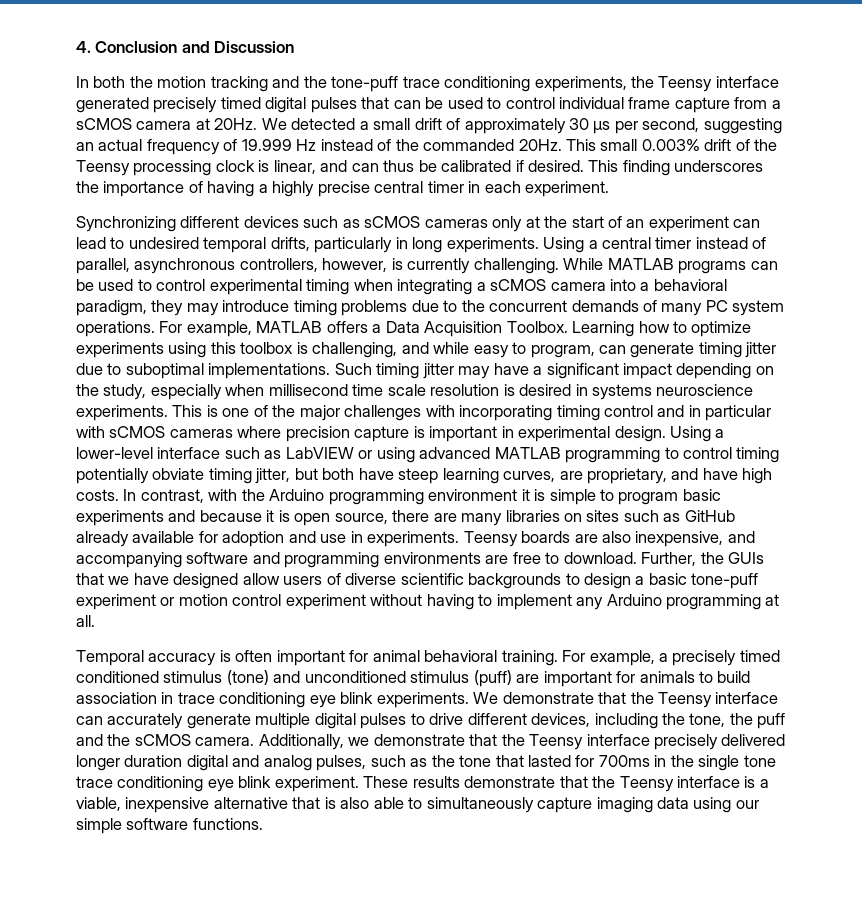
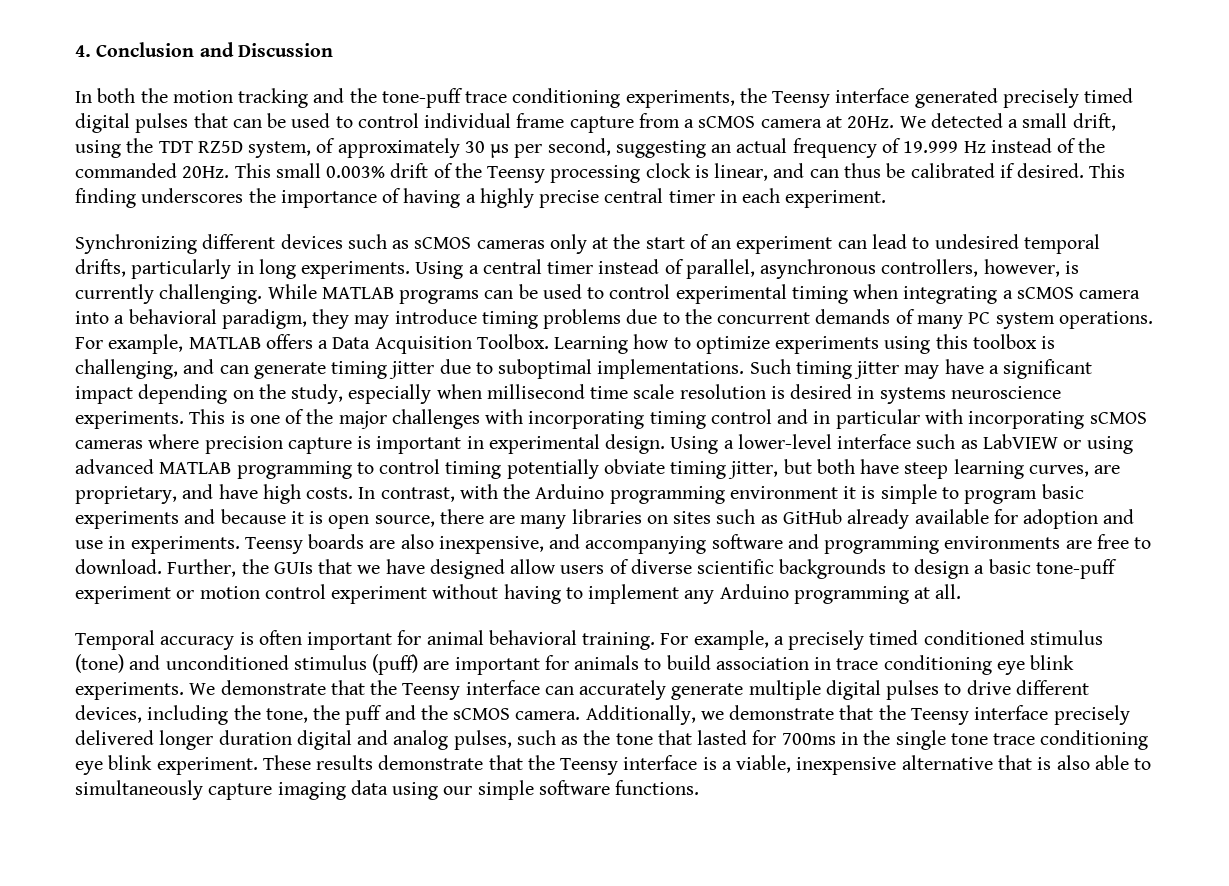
- We detected a small drift of approximately 30 µs per second, suggesting an actual frequency of 19.999 Hz instead of the commanded 20Hz.
+ We detected a small drift, using the TDT RZ5D system, of approximately 30 µs per second, suggesting an actual frequency of 19.999 Hz instead of the commanded 20Hz.
- Learning how to optimize experiments using this toolbox is challenging, and while easy to program, can generate timing jitter due to suboptimal implementations.
+ Learning how to optimize experiments using this toolbox is challenging, and can generate timing jitter due to suboptimal implementations.
- This is one of the major challenges with incorporating timing control and in particular with sCMOS cameras where precision capture is important in experimental design.
+ This is one of the major challenges with incorporating timing control and in particular with incorporating sCMOS cameras where precision capture is important in experimental design.

